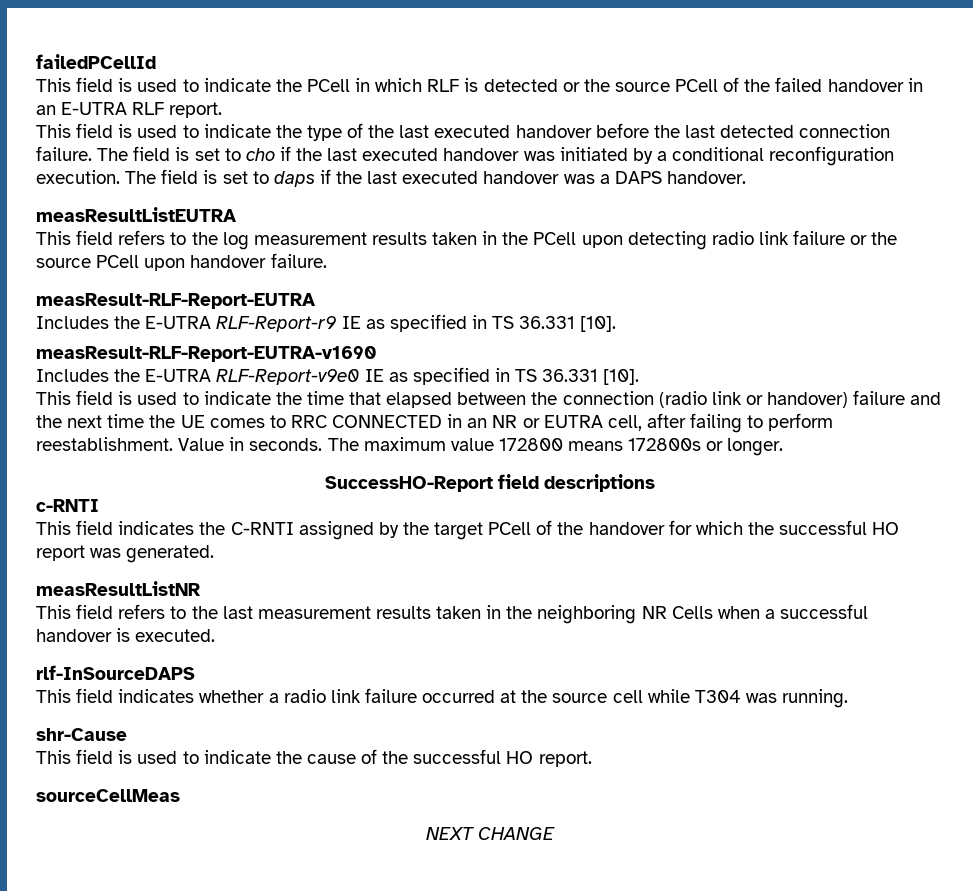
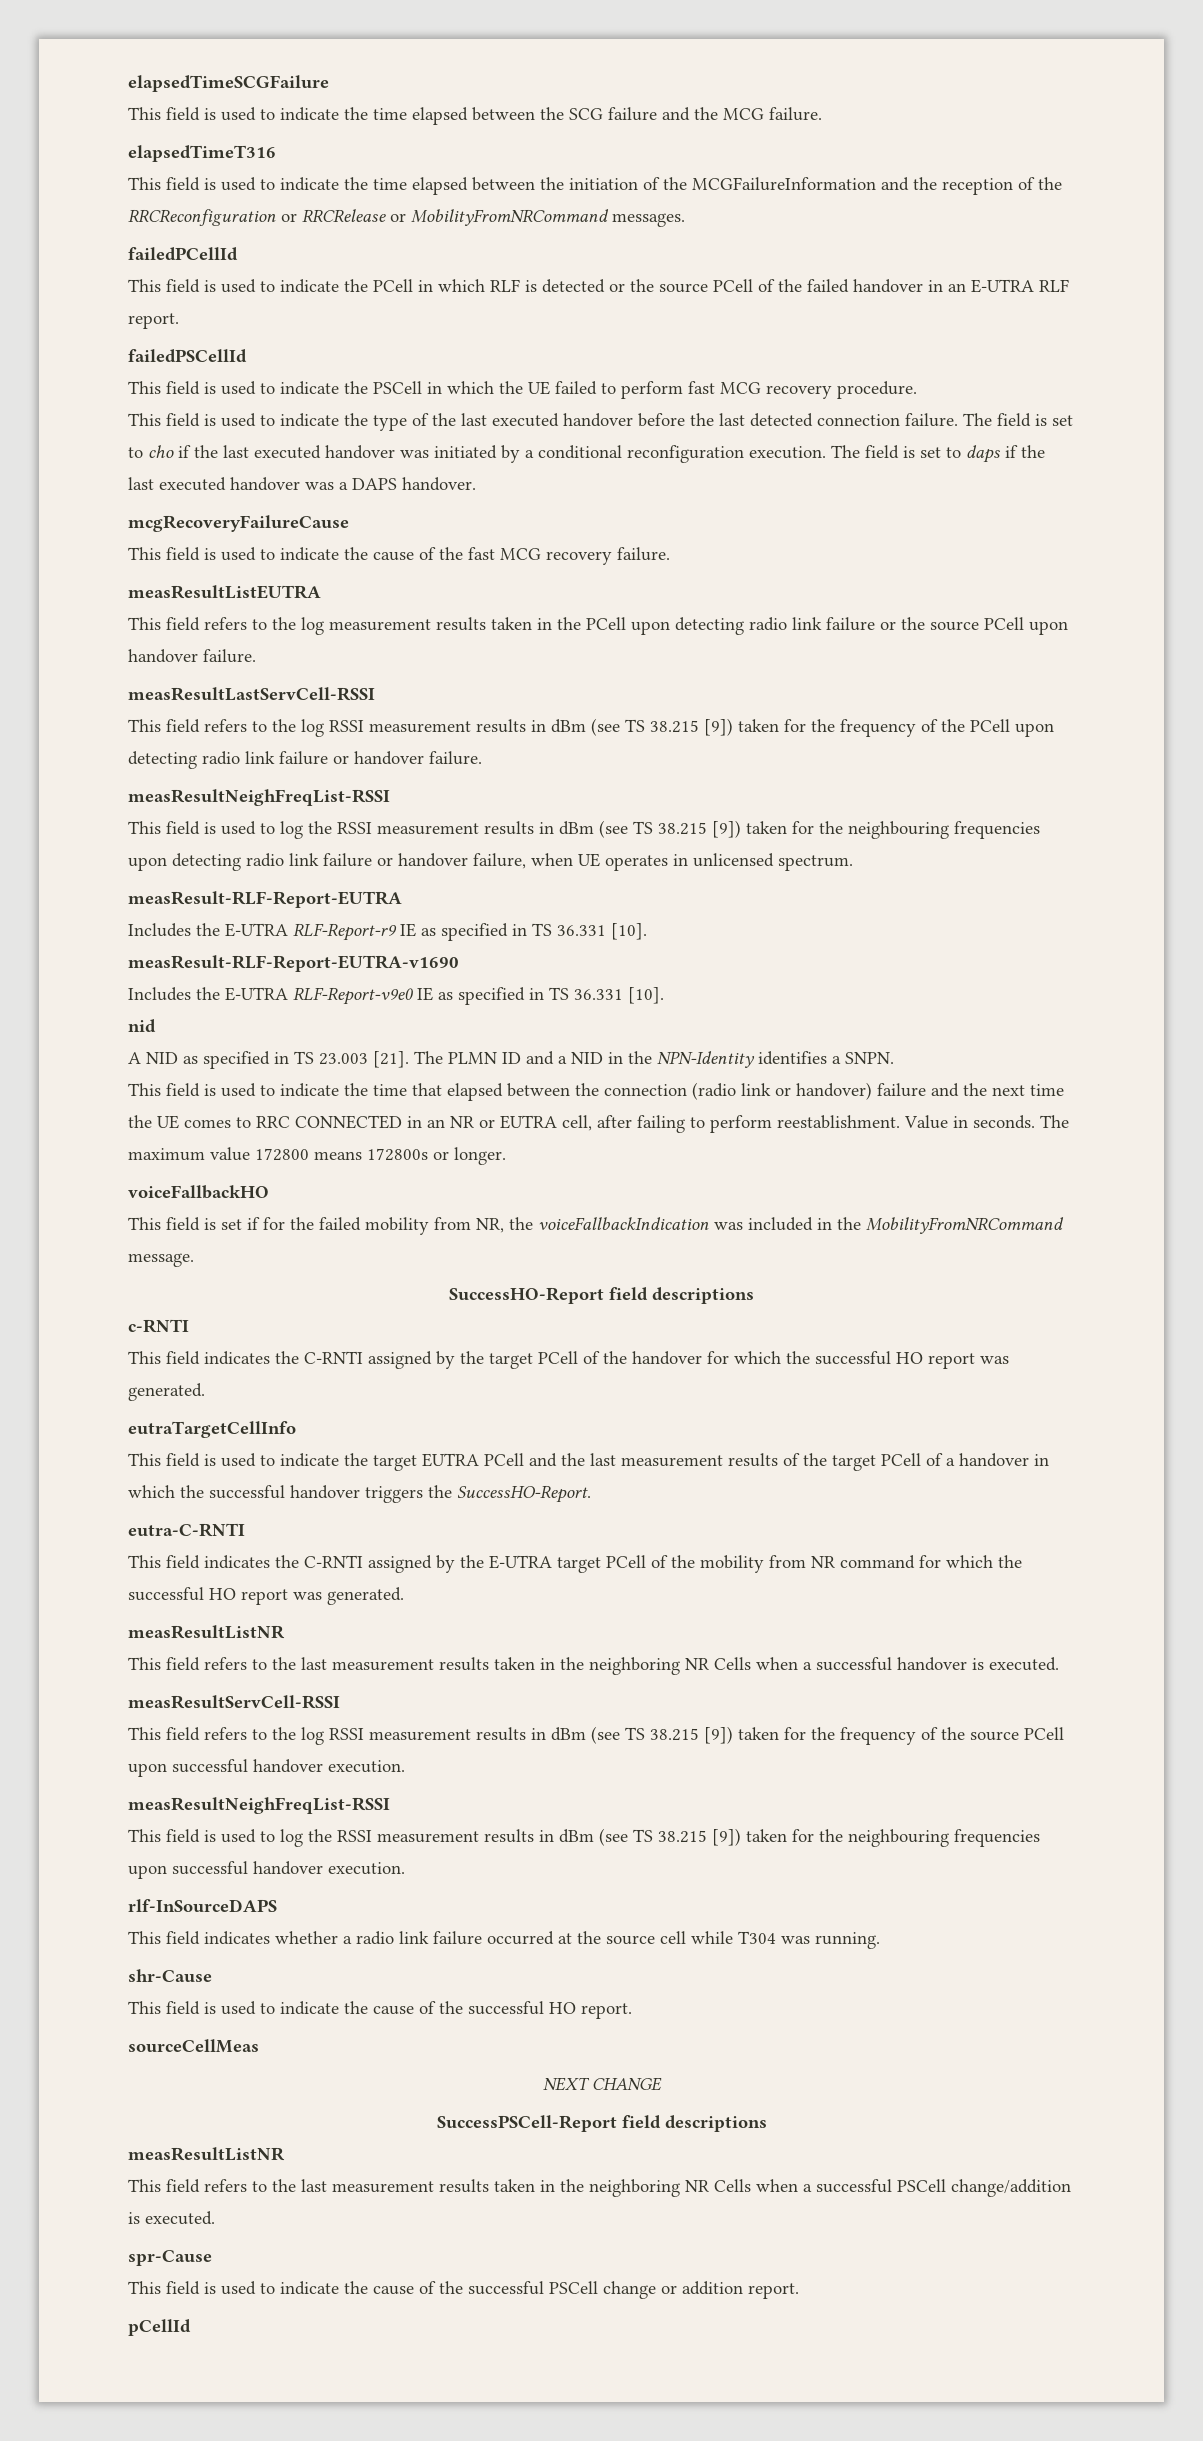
+ elapsedTimeSCGFailure
+ This field is used to indicate the time elapsed between the SCG failure and the MCG failure.
+ elapsedTimeT316
+ This field is used to indicate the time elapsed between the initiation of the MCGFailureInformation and the reception of the RRCReconfiguration or RRCRelease or MobilityFromNRCommand messages.
+ failedPSCellId
+ This field is used to indicate the PSCell in which the UE failed to perform fast MCG recovery procedure.
+ mcgRecoveryFailureCause
+ This field is used to indicate the cause of the fast MCG recovery failure.
+ measResultLastServCell-RSSI
+ This field refers to the log RSSI measurement results in dBm (see TS 38.215 [9]) taken for the frequency of the PCell upon detecting radio link failure or handover failure.
+ measResultNeighFreqList-RSSI
+ This field is used to log the RSSI measurement results in dBm (see TS 38.215 [9]) taken for the neighbouring frequencies upon detecting radio link failure or handover failure, when UE operates in unlicensed spectrum.
+ nid
+ A NID as specified in TS 23.003 [21]. The PLMN ID and a NID in the NPN-Identity identifies a SNPN.
+ voiceFallbackHO
+ This field is set if for the failed mobility from NR, the voiceFallbackIndication was included in the MobilityFromNRCommand message.
+ eutraTargetCellInfo
+ This field is used to indicate the target EUTRA PCell and the last measurement results of the target PCell of a handover in which the successful handover triggers the SuccessHO-Report.
+ eutra-C-RNTI
+ This field indicates the C-RNTI assigned by the E-UTRA target PCell of the mobility from NR command for which the successful HO report was generated.
+ measResultServCell-RSSI
+ This field refers to the log RSSI measurement results in dBm (see TS 38.215 [9]) taken for the frequency of the source PCell upon successful handover execution.
+ measResultNeighFreqList-RSSI
+ This field is used to log the RSSI measurement results in dBm (see TS 38.215 [9]) taken for the neighbouring frequencies upon successful handover execution.
+ SuccessPSCell-Report field descriptions
+ measResultListNR
+ This field refers to the last measurement results taken in the neighboring NR Cells when a successful PSCell change/addition is executed.
+ spr-Cause
+ This field is used to indicate the cause of the successful PSCell change or addition report.
+ pCellId

